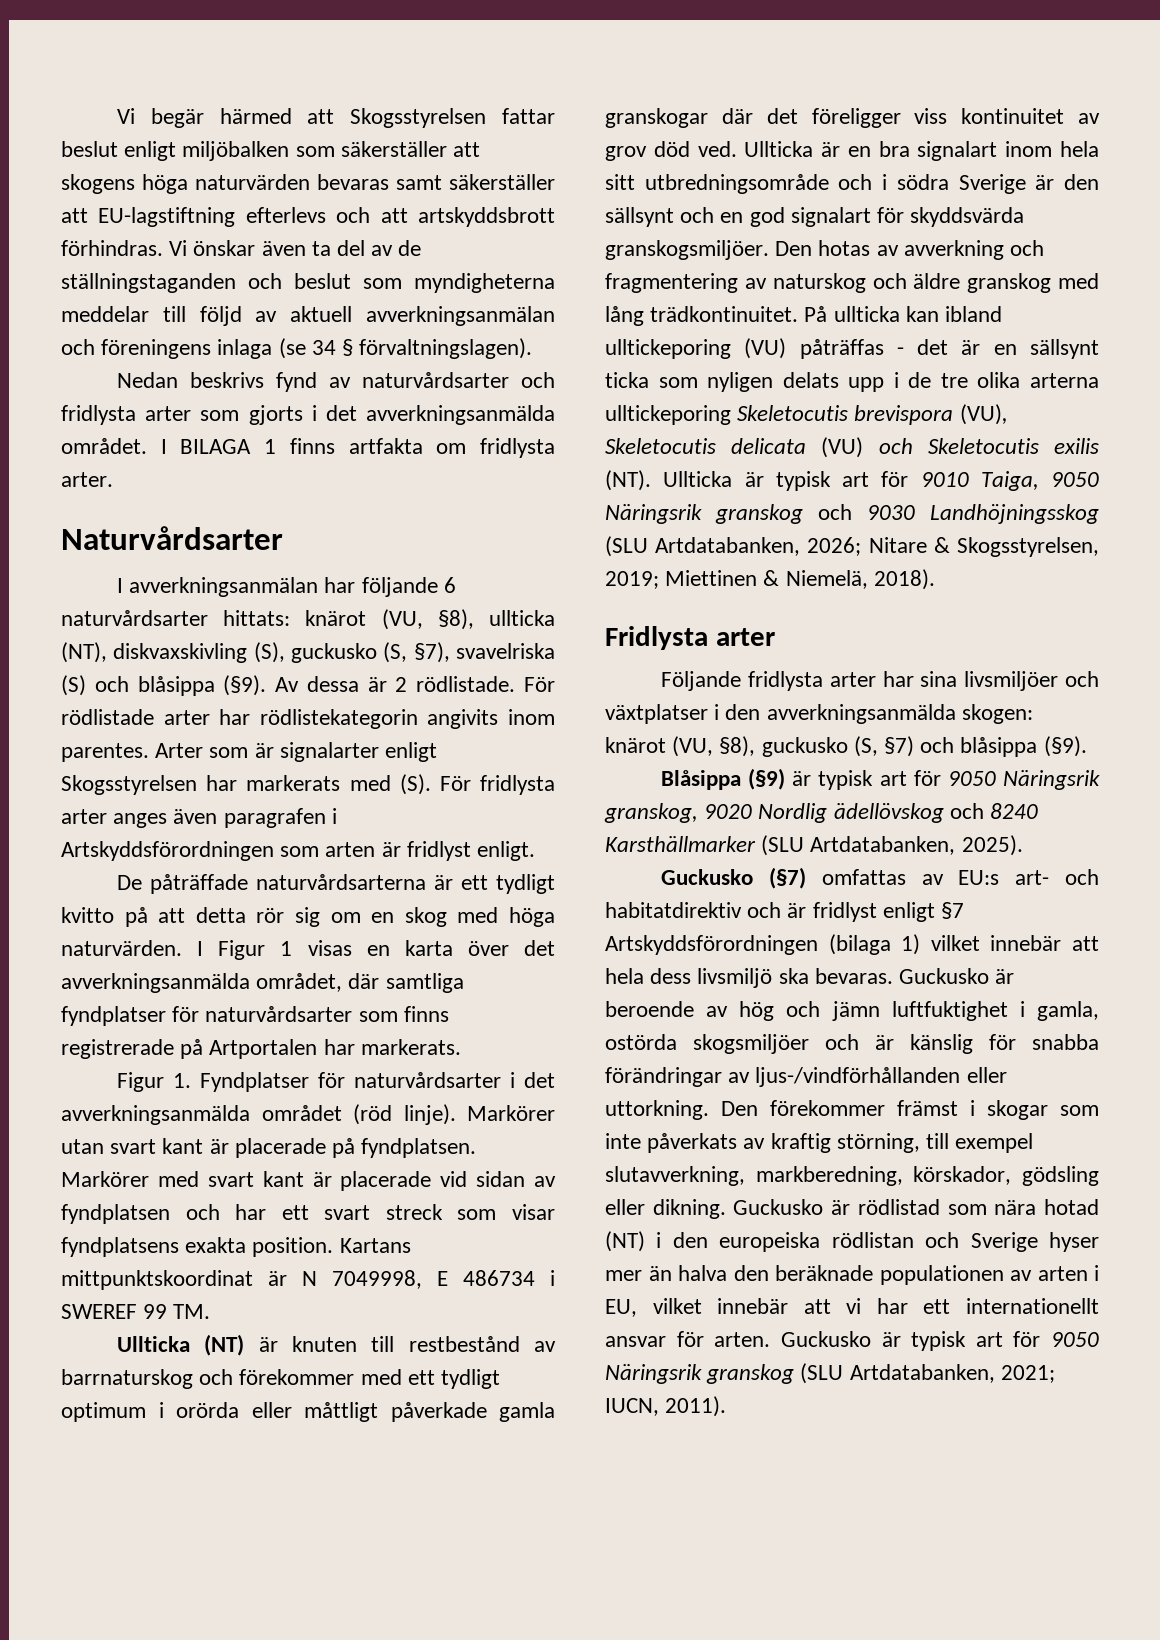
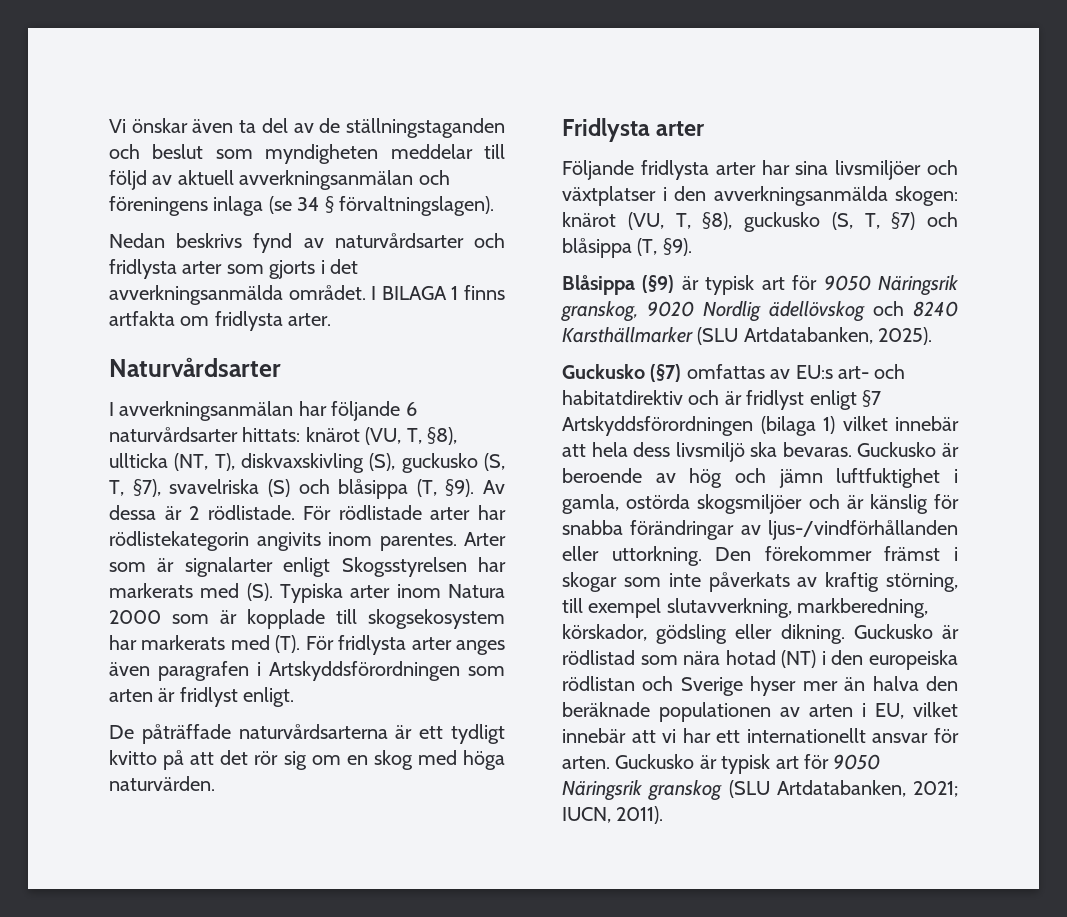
- Vi begär härmed att Skogsstyrelsen fattar beslut enligt miljöbalken som säkerställer att skogens höga naturvärden bevaras samt säkerställer att EU-lagstiftning efterlevs och att artskyddsbrott förhindras. Vi önskar även ta del av de ställningstaganden och beslut som myndigheterna meddelar till följd av aktuell avverkningsanmälan och föreningens inlaga (se 34 § förvaltningslagen).
+ Vi önskar även ta del av de ställningstaganden och beslut som myndigheten meddelar till följd av aktuell avverkningsanmälan och föreningens inlaga (se 34 § förvaltningslagen).
- I avverkningsanmälan har följande 6 naturvårdsarter hittats: knärot (VU, §8), ullticka (NT), diskvaxskivling (S), guckusko (S, §7), svavelriska (S) och blåsippa (§9).
+ I avverkningsanmälan har följande 6 naturvårdsarter hittats: knärot (VU, T, §8), ullticka (NT, T), diskvaxskivling (S), guckusko (S, T, §7), svavelriska (S) och blåsippa (T, §9).
- Arter som är signalarter enligt Skogsstyrelsen har markerats med (S). För fridlysta arter anges även paragrafen i Artskyddsförordningen som arten är fridlyst enligt.
+ Arter som är signalarter enligt Skogsstyrelsen har markerats med (S). Typiska arter inom Natura 2000 som är kopplade till skogsekosystem har markerats med (T). För fridlysta arter anges även paragrafen i Artskyddsförordningen som arten är fridlyst enligt.
- De påträffade naturvårdsarterna är ett tydligt kvitto på att detta rör sig om en skog med höga naturvärden. I Figur 1 visas en karta över det avverkningsanmälda området, där samtliga fyndplatser för naturvårdsarter som finns registrerade på Artportalen har markerats.
- Figur 1. Fyndplatser för naturvårdsarter i det avverkningsanmälda området (röd linje). Markörer utan svart kant är placerade på fyndplatsen. Markörer med svart kant är placerade vid sidan av fyndplatsen och har ett svart streck som visar fyndplatsens exakta position. Kartans mittpunktskoordinat är N 7049998, E 486734 i SWEREF 99 TM.
- Ullticka (NT) är knuten till restbestånd av barrnaturskog och förekommer med ett tydligt optimum i orörda eller måttligt påverkade gamla granskogar där det föreligger viss kontinuitet av grov död ved. Ullticka är en bra signalart inom hela sitt utbredningsområde och i södra Sverige är den sällsynt och en god signalart för skyddsvärda granskogsmiljöer. Den hotas av avverkning och fragmentering av naturskog och äldre granskog med lång trädkontinuitet. På ullticka kan ibland ulltickeporing (VU) påträffas - det är en sällsynt ticka som nyligen delats upp i de tre olika arterna ulltickeporing Skeletocutis brevispora (VU), Skeletocutis delicata (VU) och Skeletocutis exilis (NT). Ullticka är typisk art för 9010 Taiga, 9050 Näringsrik granskog och 9030 Landhöjningsskog (SLU Artdatabanken, 2026; Nitare & Skogsstyrelsen, 2019; Miettinen & Niemelä, 2018).
+ De påträffade naturvårdsarterna är ett tydligt kvitto på att det rör sig om en skog med höga naturvärden.
- Följande fridlysta arter har sina livsmiljöer och växtplatser i den avverkningsanmälda skogen: knärot (VU, §8), guckusko (S, §7) och blåsippa (§9).
+ Följande fridlysta arter har sina livsmiljöer och växtplatser i den avverkningsanmälda skogen: knärot (VU, T, §8), guckusko (S, T, §7) och blåsippa (T, §9).

